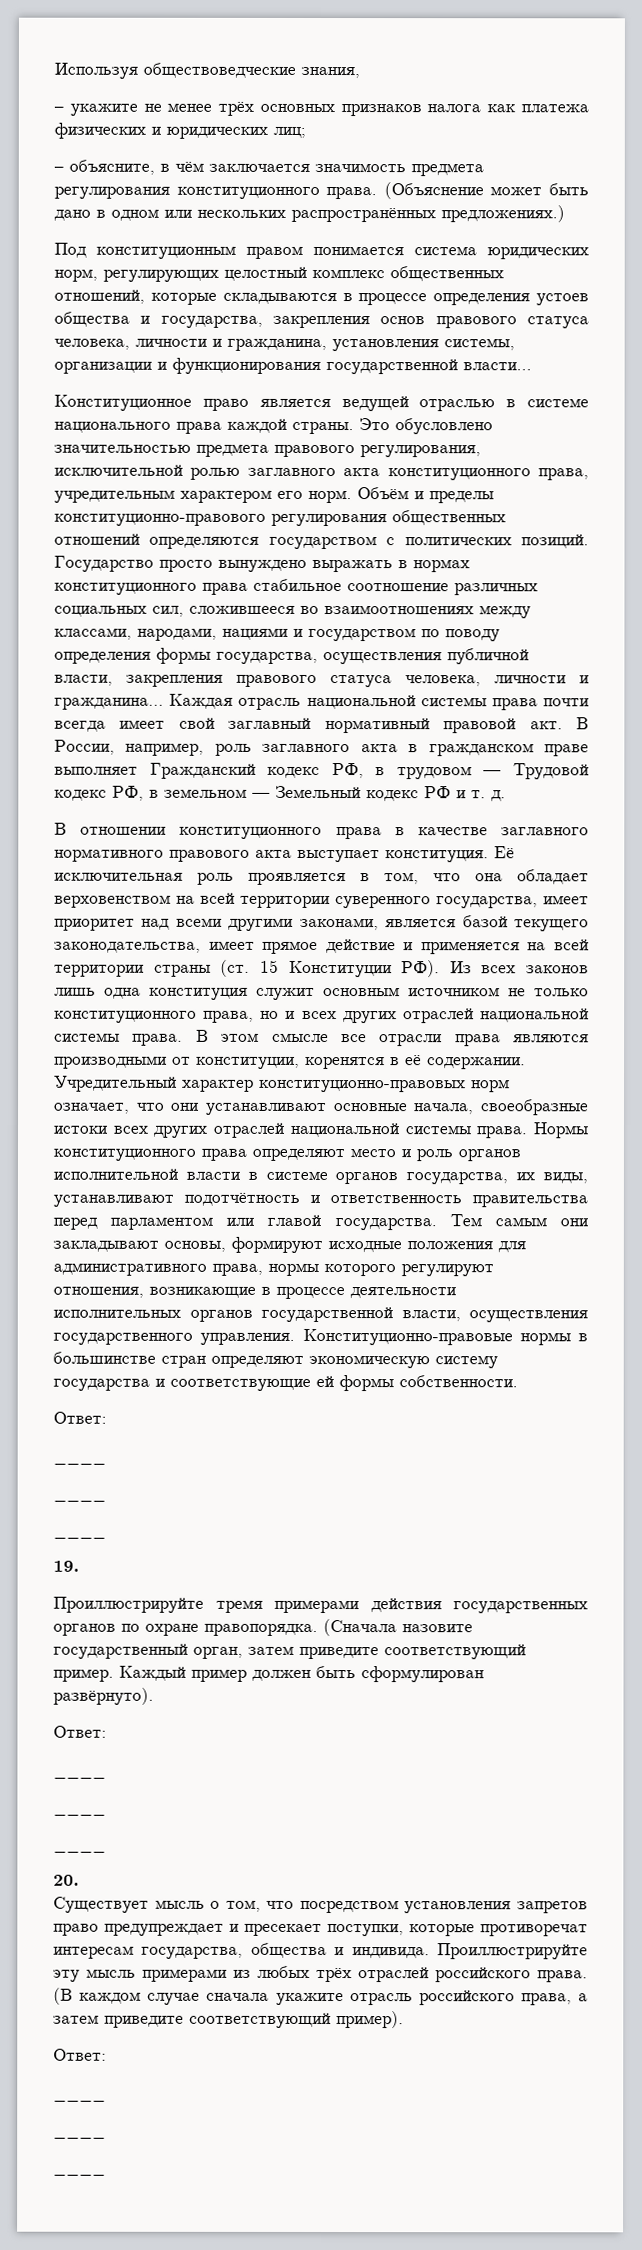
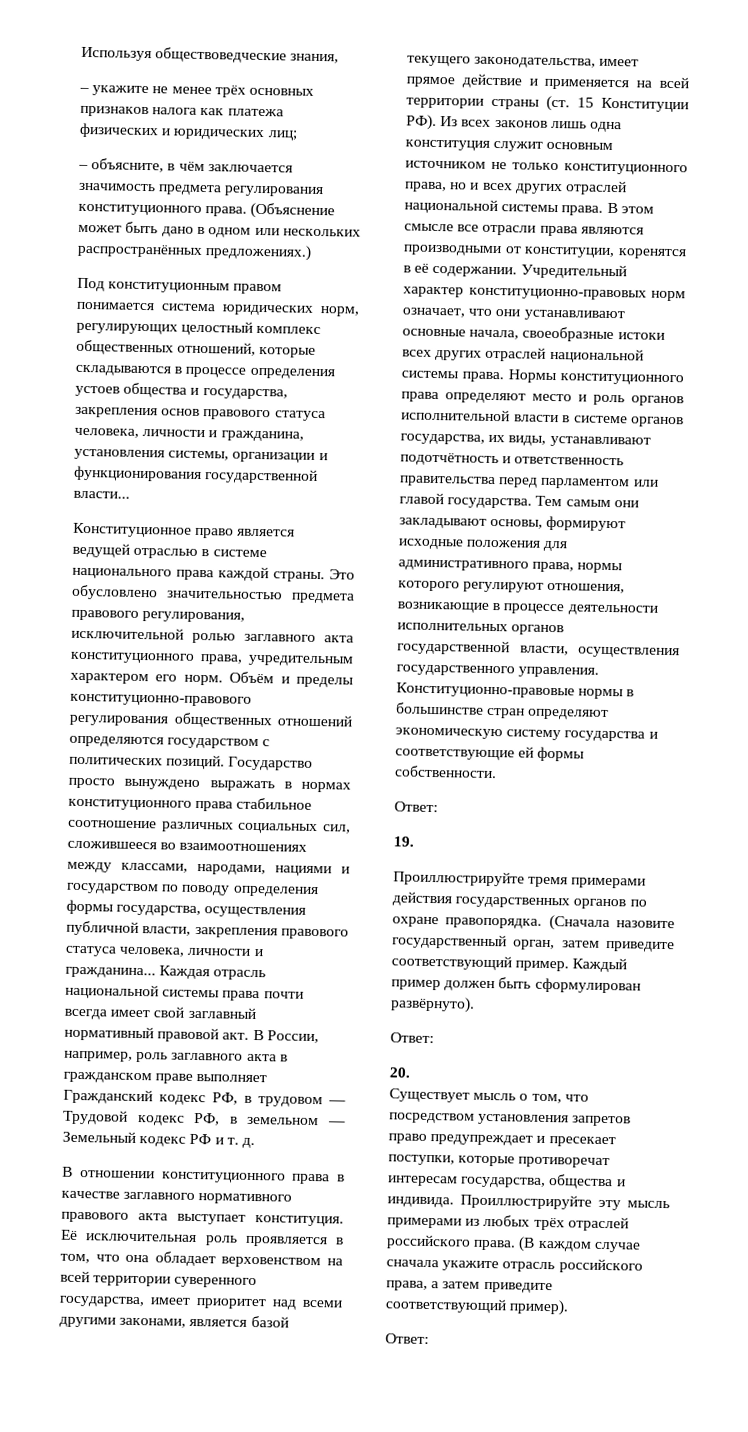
  Конституционно-правовые нормы в большинстве стран определяют экономическую систему государства и соответствующие ей формы собственности.
  Ответ:
- ____
- ____
- ____
  Каждый пример должен быть сформулирован развёрнуто).
  Ответ:
- ____
- ____
- ____
  (В каждом случае сначала укажите отрасль российского права, а затем приведите соответствующий пример).
  Ответ:
- ____
- ____
- ____

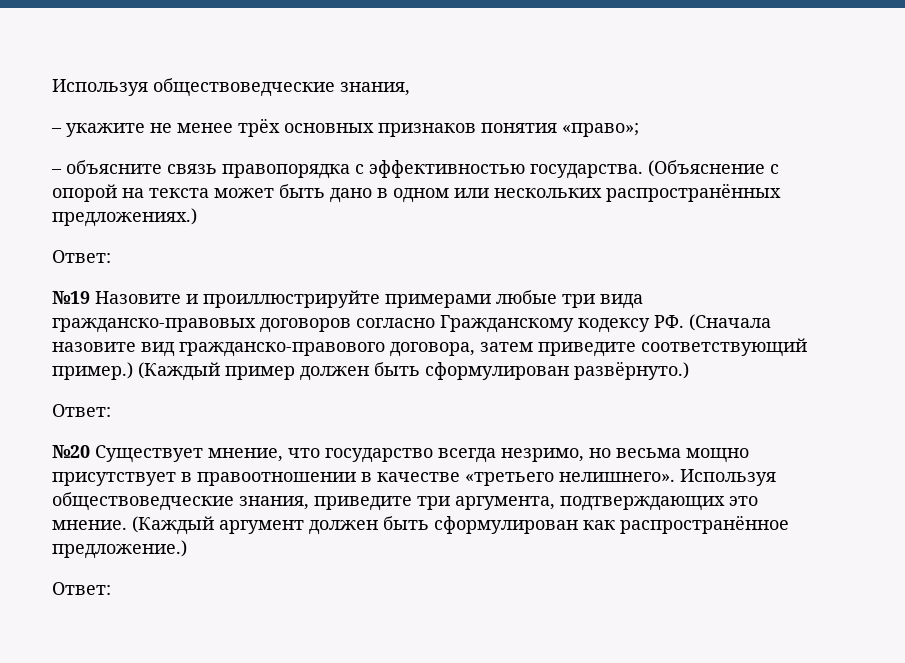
- – укажите не менее трёх основных признаков налога как платежа физических и юридических лиц;
- – объясните, в чём заключается значимость предмета регулирования конституционного права. (Объяснение может быть дано в одном или нескольких распространённых предложениях.)
- Под конституционным правом понимается система юридических норм, регулирующих целостный комплекс общественных отношений, которые складываются в процессе определения устоев общества и государства, закрепления основ правового статуса человека, личности и гражданина, установления системы, организации и функционирования государственной власти...
- Конституционное право является ведущей отраслью в системе национального права каждой страны. Это обусловлено значительностью предмета правового регулирования, исключительной ролью заглавного акта конституционного права, учредительным характером его норм. Объём и пределы конституционно-правового регулирования общественных отношений определяются государством с политических позиций. Государство просто вынуждено выражать в нормах конституционного права стабильное соотношение различных социальных сил, сложившееся во взаимоотношениях между классами, народами, нациями и государством по поводу определения формы государства, осуществления публичной власти, закрепления правового статуса человека, личности и гражданина... Каждая отрасль национальной системы права почти всегда имеет свой заглавный нормативный правовой акт. В России, например, роль заглавного акта в гражданском праве выполняет Гражданский кодекс РФ, в трудовом — Трудовой кодекс РФ, в земельном — Земельный кодекс РФ и т. д.
- В отношении конституционного права в качестве заглавного нормативного правового акта выступает конституция. Её исключительная роль проявляется в том, что она обладает верховенством на всей территории суверенного государства, имеет приоритет над всеми другими законами, является базой текущего законодательства, имеет прямое действие и применяется на всей территории страны (ст. 15 Конституции РФ). Из всех законов лишь одна конституция служит основным источником не только конституционного права, но и всех других отраслей национальной системы права. В этом смысле все отрасли права являются производными от конституции, коренятся в её содержании. Учредительный характер конституционно-правовых норм означает, что они устанавливают основные начала, своеобразные истоки всех других отраслей национальной системы права. Нормы конституционного права определяют место и роль органов исполнительной власти в системе органов государства, их виды, устанавливают подотчётность и ответственность правительства перед парламентом или главой государства. Тем самым они закладывают основы, формируют исходные положения для административного права, нормы которого регулируют отношения, возникающие в процессе деятельности исполнительных органов государственной власти, осуществления государственного управления. Конституционно-правовые нормы в большинстве стран определяют экономическую систему государства и соответствующие ей формы собственности.
+ – укажите не менее трёх основных признаков понятия «право»;
+ – объясните связь правопорядка с эффективностью государства. (Объяснение с опорой на текста может быть дано в одном или нескольких распространённых предложениях.)
  Ответ:
- 19.
- Проиллюстрируйте тремя примерами действия государственных органов по охране правопорядка. (Сначала назовите государственный орган, затем приведите соответствующий пример. Каждый пример должен быть сформулирован развёрнуто).
+ №19 Назовите и проиллюстрируйте примерами любые три вида гражданско-правовых договоров согласно Гражданскому кодексу РФ. (Сначала назовите вид гражданско-правового договора, затем приведите соответствующий пример.) (Каждый пример должен быть сформулирован развёрнуто.)
  Ответ:
- 20.
- Существует мысль о том, что посредством установления запретов право предупреждает и пресекает поступки, которые противоречат интересам государства, общества и индивида. Проиллюстрируйте эту мысль примерами из любых трёх отраслей российского права. (В каждом случае сначала укажите отрасль российского права, а затем приведите соответствующий пример).
+ №20 Существует мнение, что государство всегда незримо, но весьма мощно присутствует в правоотношении в качестве «третьего нелишнего». Используя обществоведческие знания, приведите три аргумента, подтверждающих это мнение. (Каждый аргумент должен быть сформулирован как распространённое предложение.)

